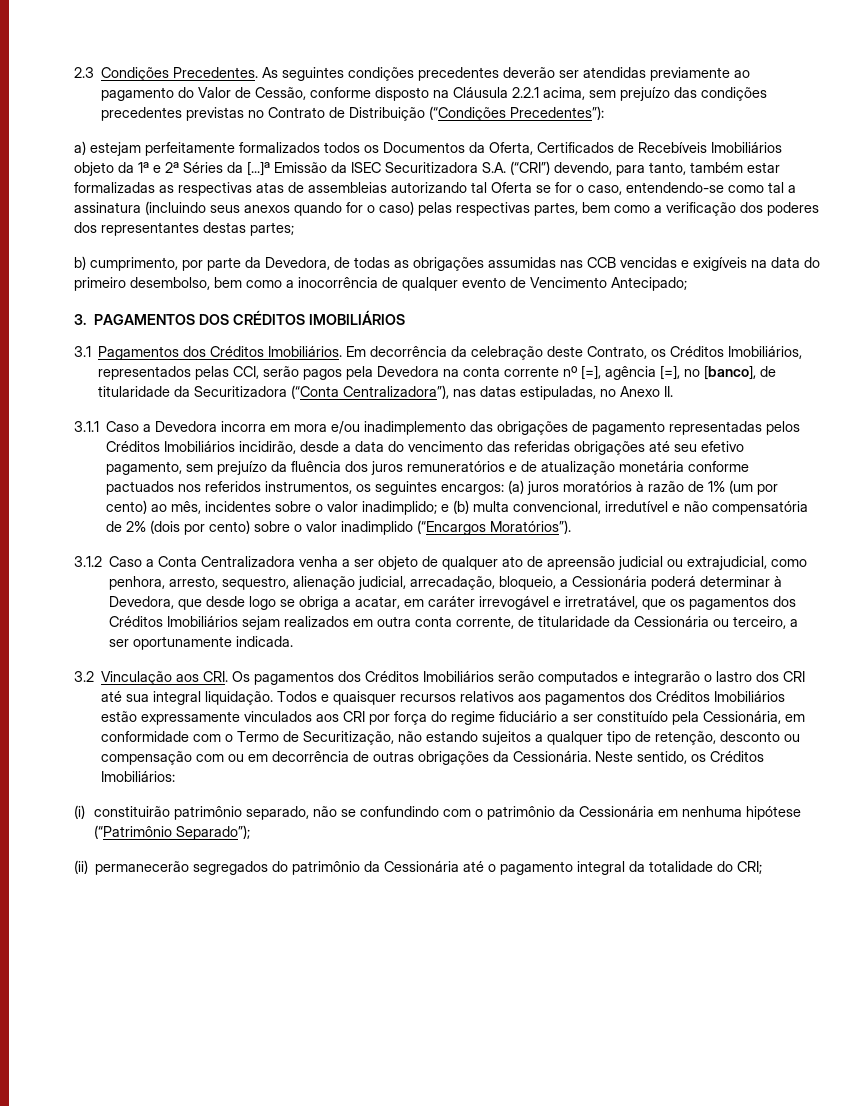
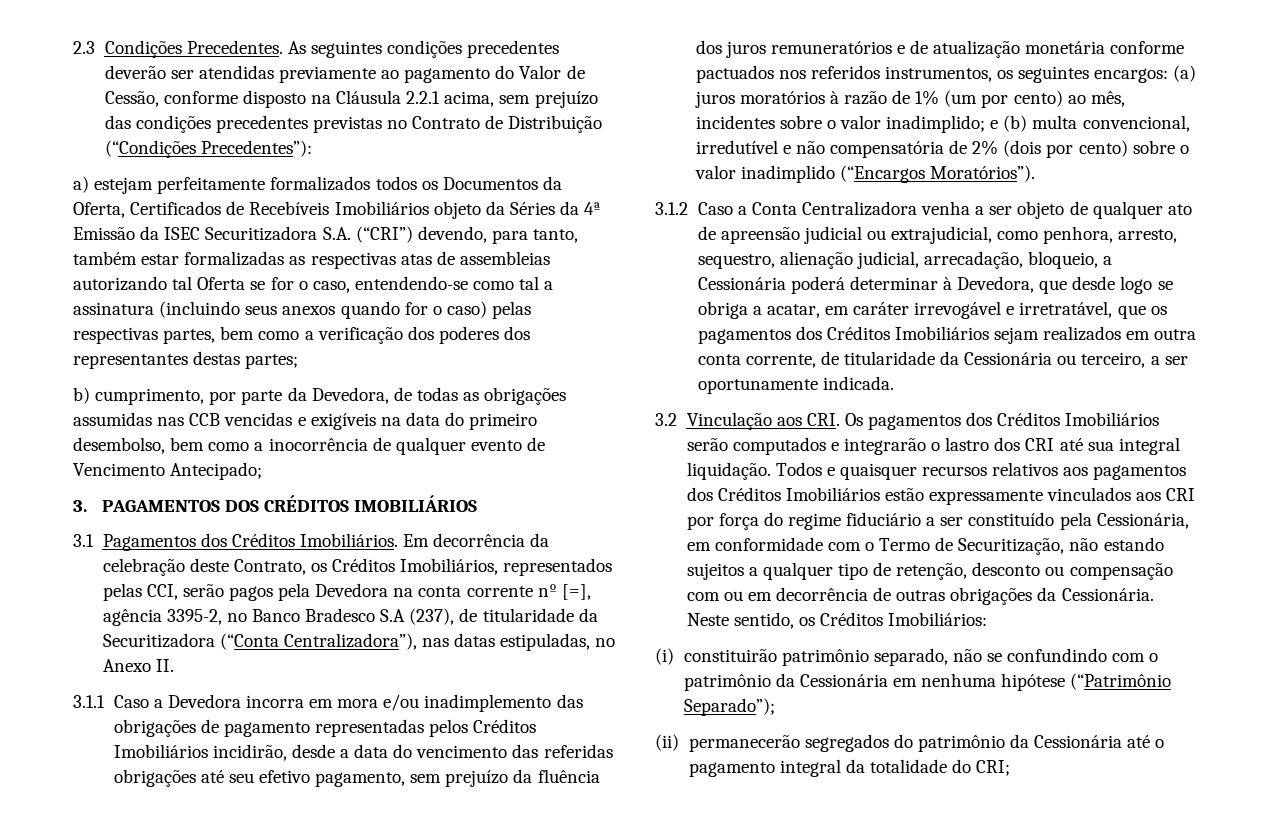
- a) estejam perfeitamente formalizados todos os Documentos da Oferta, Certificados de Recebíveis Imobiliários objeto da 1ª e 2ª Séries da [...]ª Emissão da ISEC Securitizadora S.A. (“CRI”) devendo, para tanto, também estar formalizadas as respectivas atas de assembleias autorizando tal Oferta se for o caso, entendendo-se como tal a assinatura (incluindo seus anexos quando for o caso) pelas respectivas partes, bem como a verificação dos poderes dos representantes destas partes;
+ a) estejam perfeitamente formalizados todos os Documentos da Oferta, Certificados de Recebíveis Imobiliários objeto da Séries da 4ª Emissão da ISEC Securitizadora S.A. (“CRI”) devendo, para tanto, também estar formalizadas as respectivas atas de assembleias autorizando tal Oferta se for o caso, entendendo-se como tal a assinatura (incluindo seus anexos quando for o caso) pelas respectivas partes, bem como a verificação dos poderes dos representantes destas partes;
- Em decorrência da celebração deste Contrato, os Créditos Imobiliários, representados pelas CCI, serão pagos pela Devedora na conta corrente nº [=], agência [=], no [banco], de titularidade da Securitizadora (“Conta Centralizadora”), nas datas estipuladas, no Anexo II.
+ Em decorrência da celebração deste Contrato, os Créditos Imobiliários, representados pelas CCI, serão pagos pela Devedora na conta corrente nº [=], agência 3395-2, no Banco Bradesco S.A (237), de titularidade da Securitizadora (“Conta Centralizadora”), nas datas estipuladas, no Anexo II.

